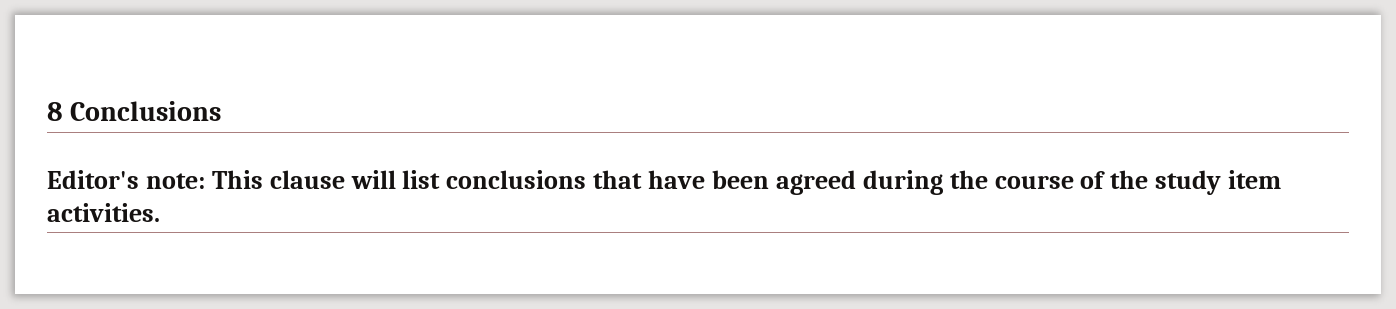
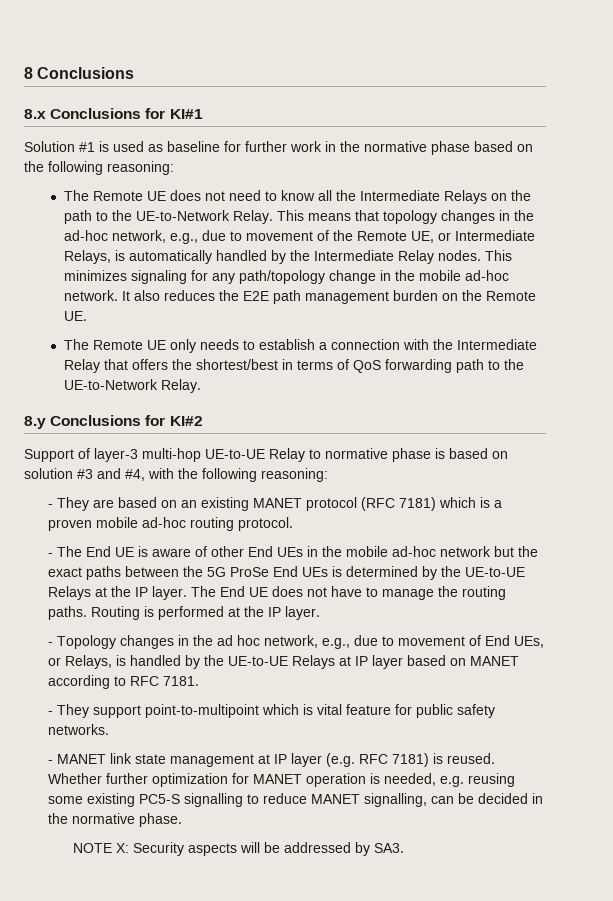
- Editor's note: This clause will list conclusions that have been agreed during the course of the study item activities.
+ 8.x Conclusions for KI#1
+ Solution #1 is used as baseline for further work in the normative phase based on the following reasoning:
+ The Remote UE does not need to know all the Intermediate Relays on the path to the UE-to-Network Relay. This means that topology changes in the ad-hoc network, e.g., due to movement of the Remote UE, or Intermediate Relays, is automatically handled by the Intermediate Relay nodes. This minimizes signaling for any path/topology change in the mobile ad-hoc network. It also reduces the E2E path management burden on the Remote UE.
+ The Remote UE only needs to establish a connection with the Intermediate Relay that offers the shortest/best in terms of QoS forwarding path to the UE-to-Network Relay.
+ 8.y Conclusions for KI#2
+ Support of layer-3 multi-hop UE-to-UE Relay to normative phase is based on solution #3 and #4, with the following reasoning:
+ - They are based on an existing MANET protocol (RFC 7181) which is a proven mobile ad-hoc routing protocol.
+ - The End UE is aware of other End UEs in the mobile ad-hoc network but the exact paths between the 5G ProSe End UEs is determined by the UE-to-UE Relays at the IP layer. The End UE does not have to manage the routing paths. Routing is performed at the IP layer.
+ - Topology changes in the ad hoc network, e.g., due to movement of End UEs, or Relays, is handled by the UE-to-UE Relays at IP layer based on MANET according to RFC 7181.
+ - They support point-to-multipoint which is vital feature for public safety networks.
+ - MANET link state management at IP layer (e.g. RFC 7181) is reused. Whether further optimization for MANET operation is needed, e.g. reusing some existing PC5-S signalling to reduce MANET signalling, can be decided in the normative phase.
+ NOTE X: Security aspects will be addressed by SA3.

